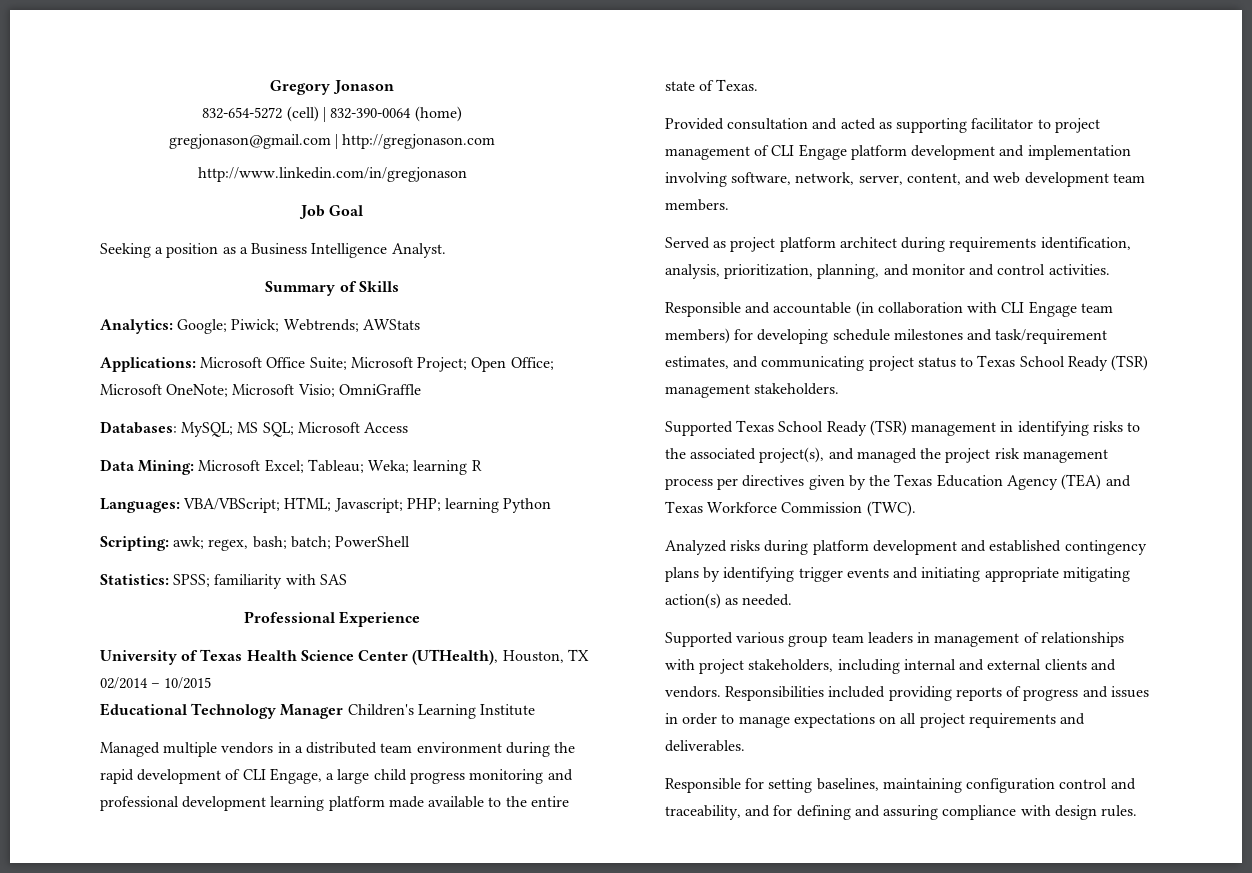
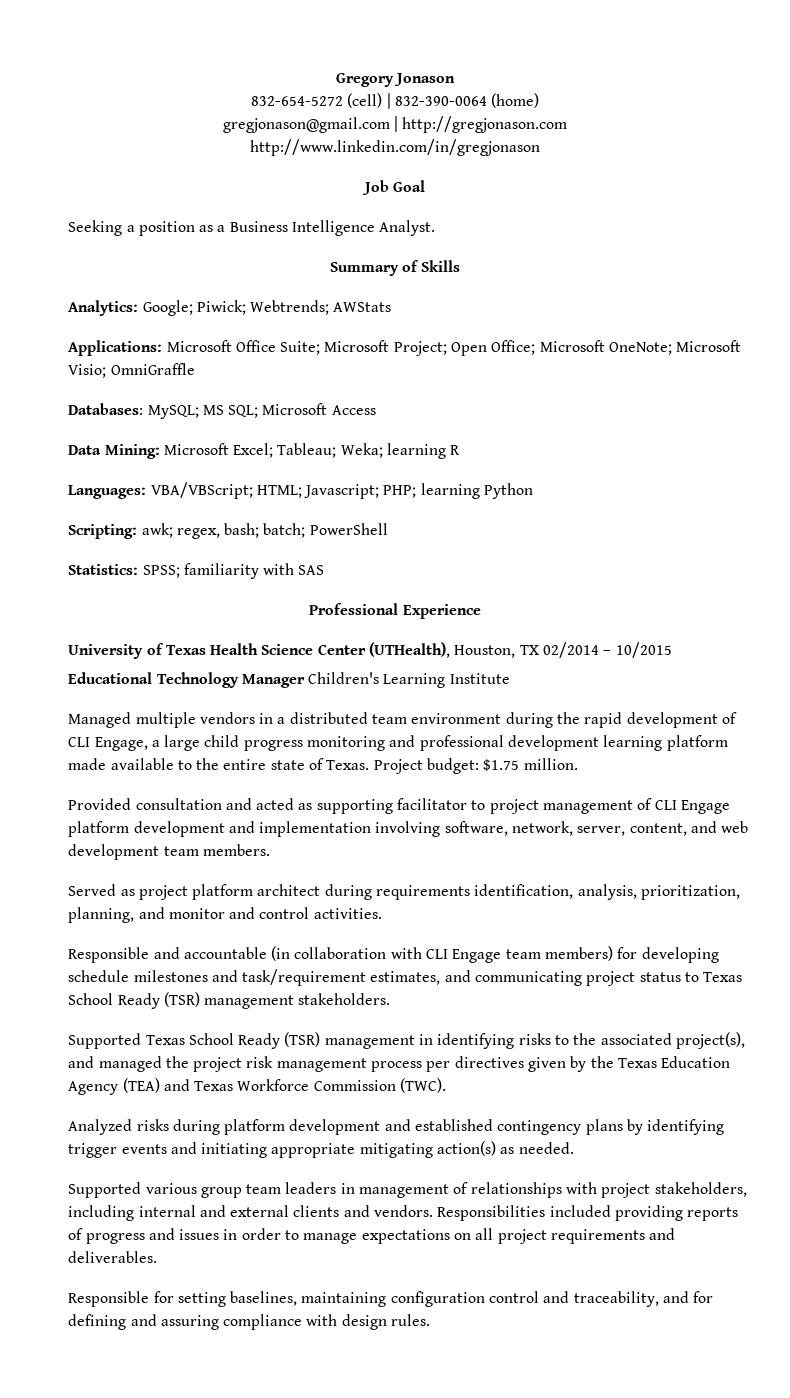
+ Project budget: $1.75 million.

